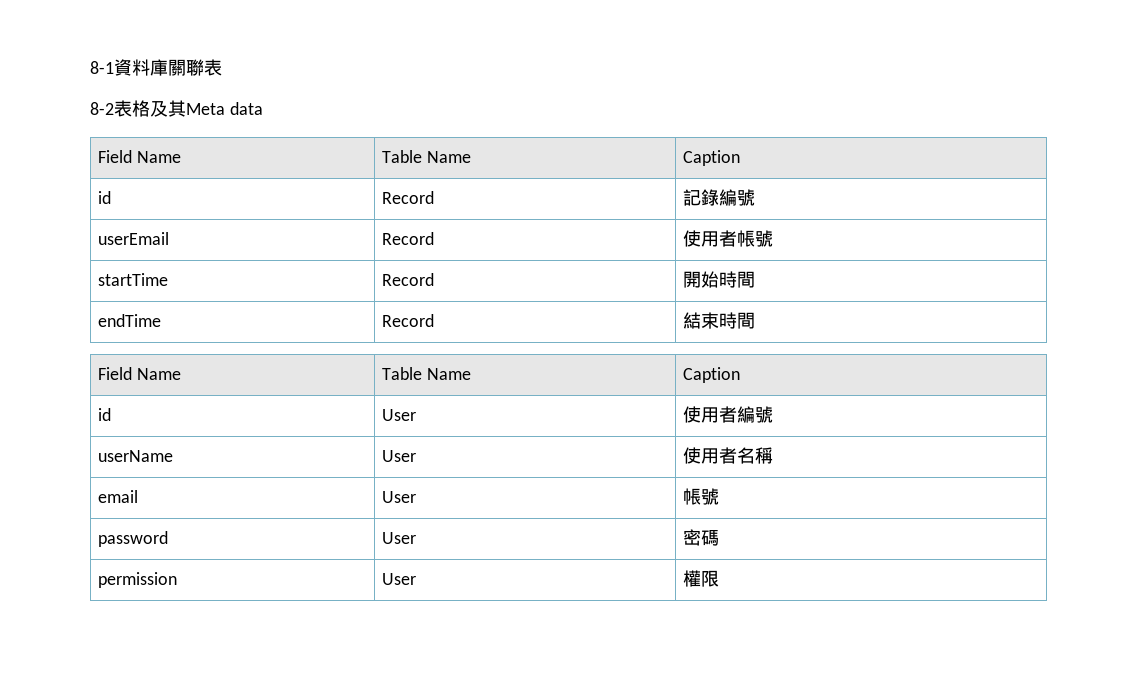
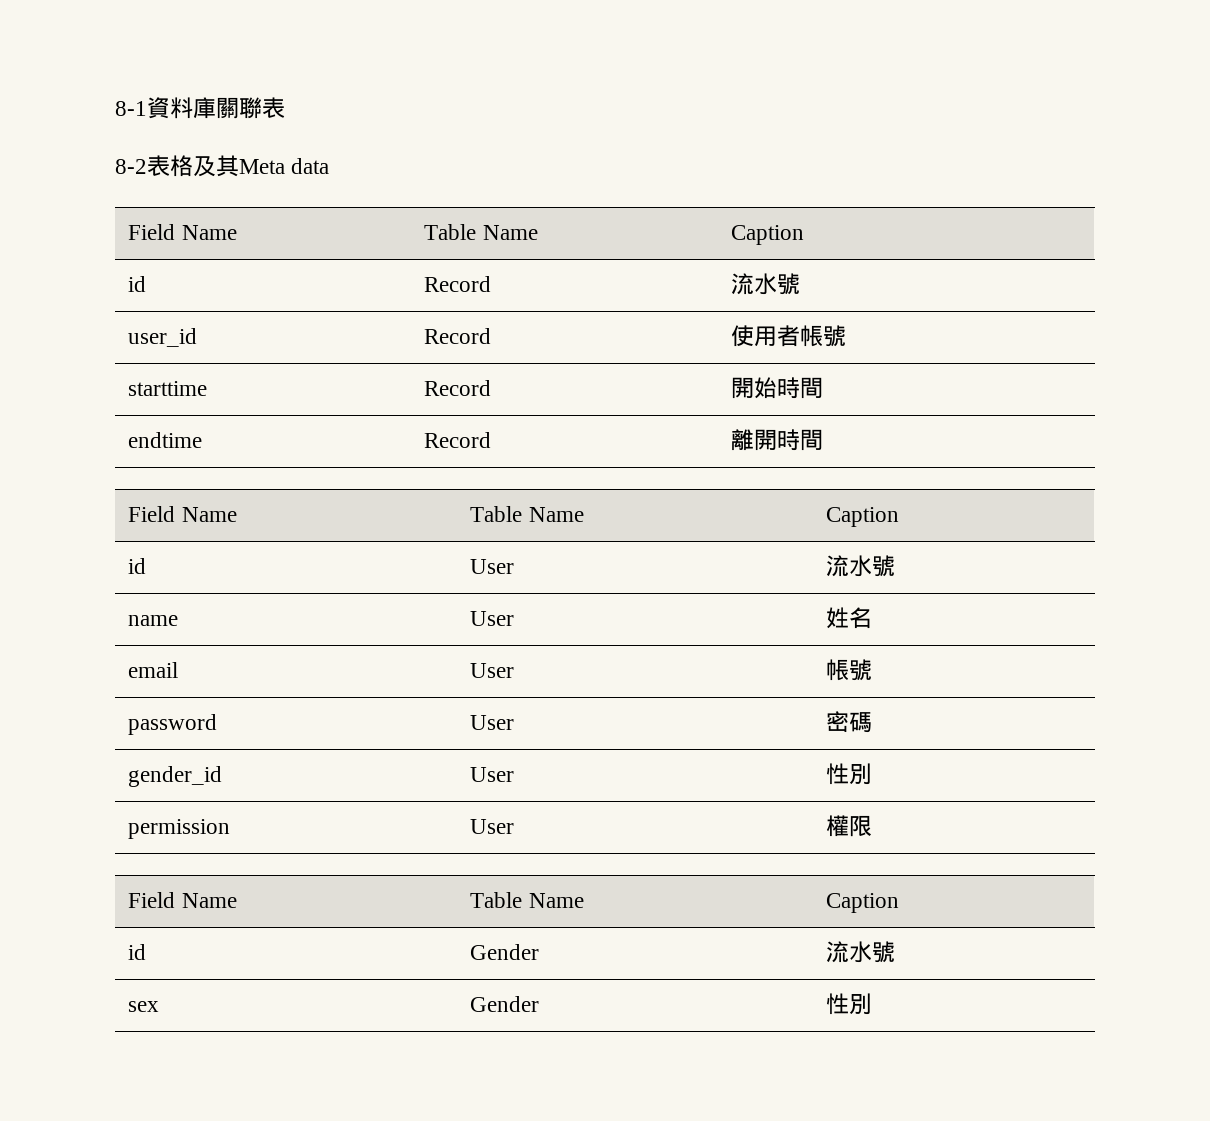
- id | Record | 記錄編號
- userEmail | Record | 使用者帳號
+ id | Record | 流水號
+ user_id | Record | 使用者帳號
- startTime | Record | 開始時間
+ starttime | Record | 開始時間
- endTime | Record | 結束時間
+ endtime | Record | 離開時間
- id | User | 使用者編號
- userName | User | 使用者名稱
+ id | User | 流水號
+ name | User | 姓名
+ gender_id | User | 性別
  permission | User | 權限
+ Field Name | Table Name | Caption
+ id | Gender | 流水號
+ sex | Gender | 性別

